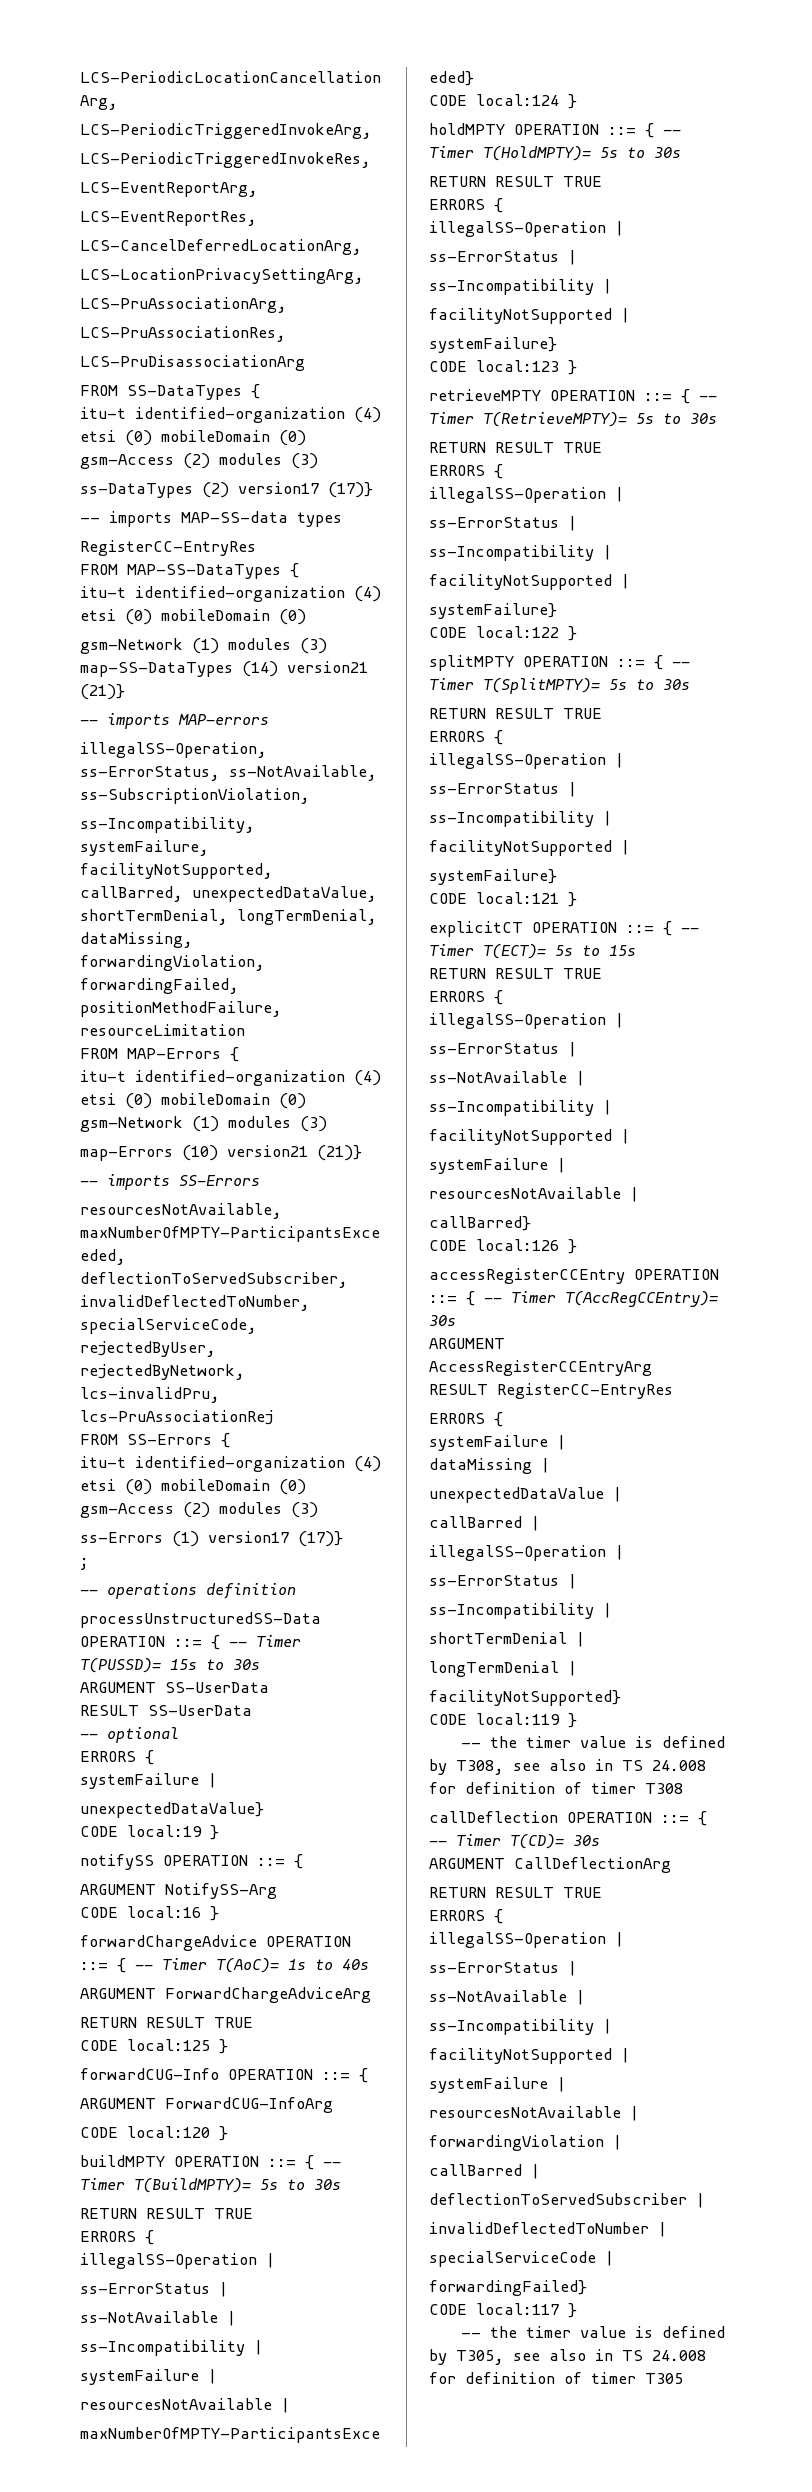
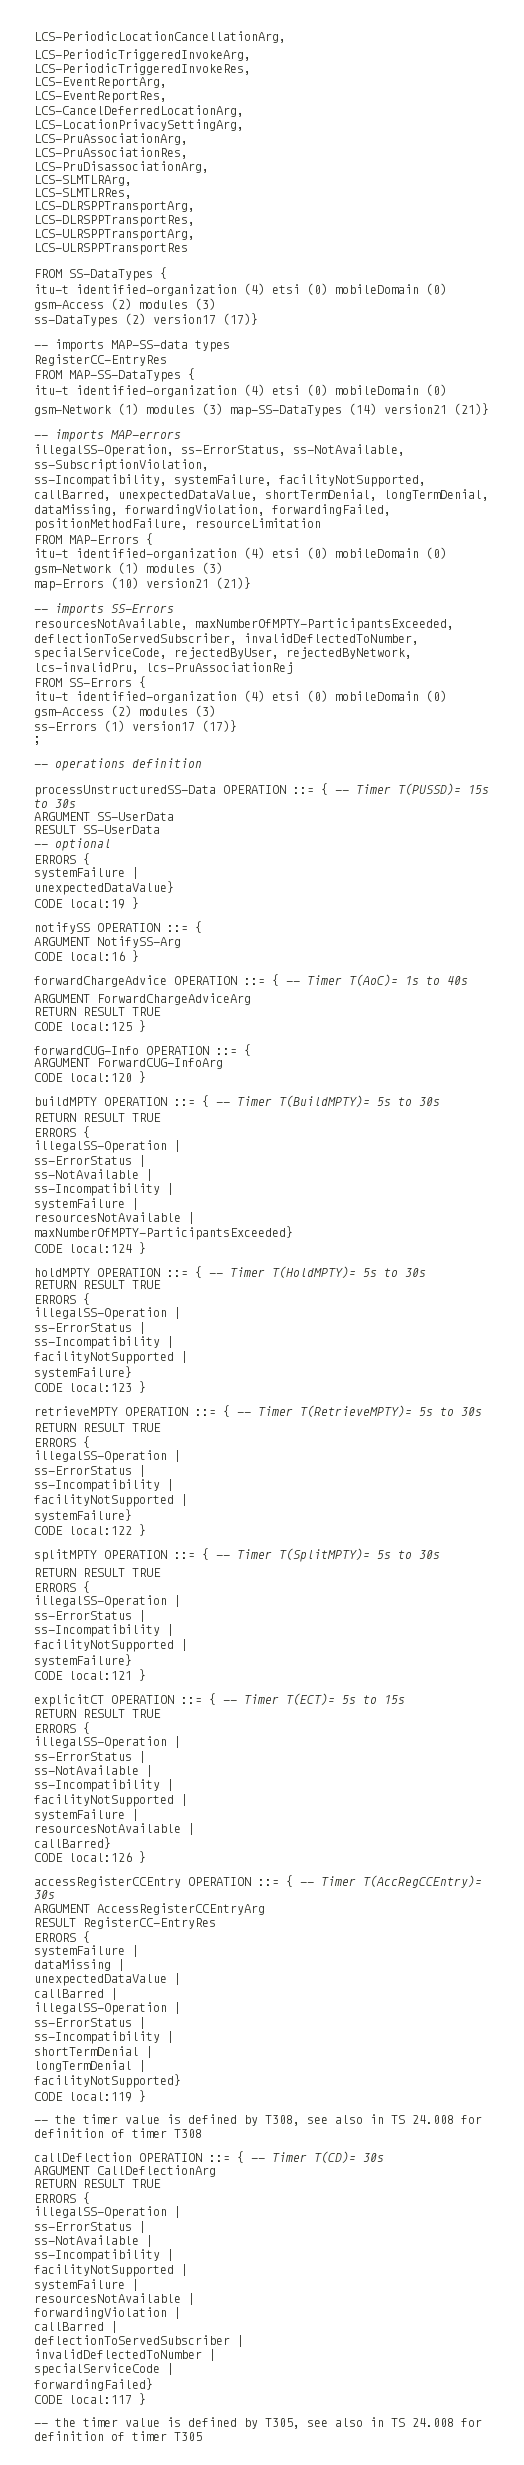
- LCS-PruDisassociationArg
+ LCS-PruDisassociationArg,
+ LCS-SLMTLRArg,
+ LCS-SLMTLRRes,
+ LCS-DLRSPPTransportArg,
+ LCS-DLRSPPTransportRes,
+ LCS-ULRSPPTransportArg,
+ LCS-ULRSPPTransportRes

